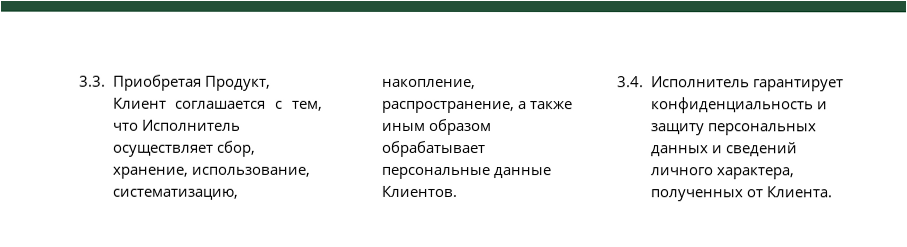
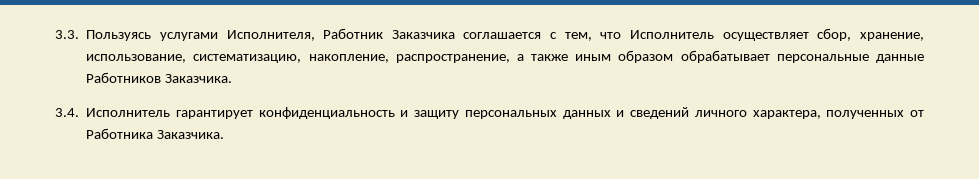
- 3.3. Приобретая Продукт, Клиент соглашается с тем, что Исполнитель осуществляет сбор, хранение, использование, систематизацию, накопление, распространение, а также иным образом обрабатывает персональные данные Клиентов.
+ 3.3. Пользуясь услугами Исполнителя, Работник Заказчика соглашается с тем, что Исполнитель осуществляет сбор, хранение, использование, систематизацию, накопление, распространение, а также иным образом обрабатывает персональные данные Работников Заказчика.
- 3.4. Исполнитель гарантирует конфиденциальность и защиту персональных данных и сведений личного характера, полученных от Клиента.
+ 3.4. Исполнитель гарантирует конфиденциальность и защиту персональных данных и сведений личного характера, полученных от Работника Заказчика.

